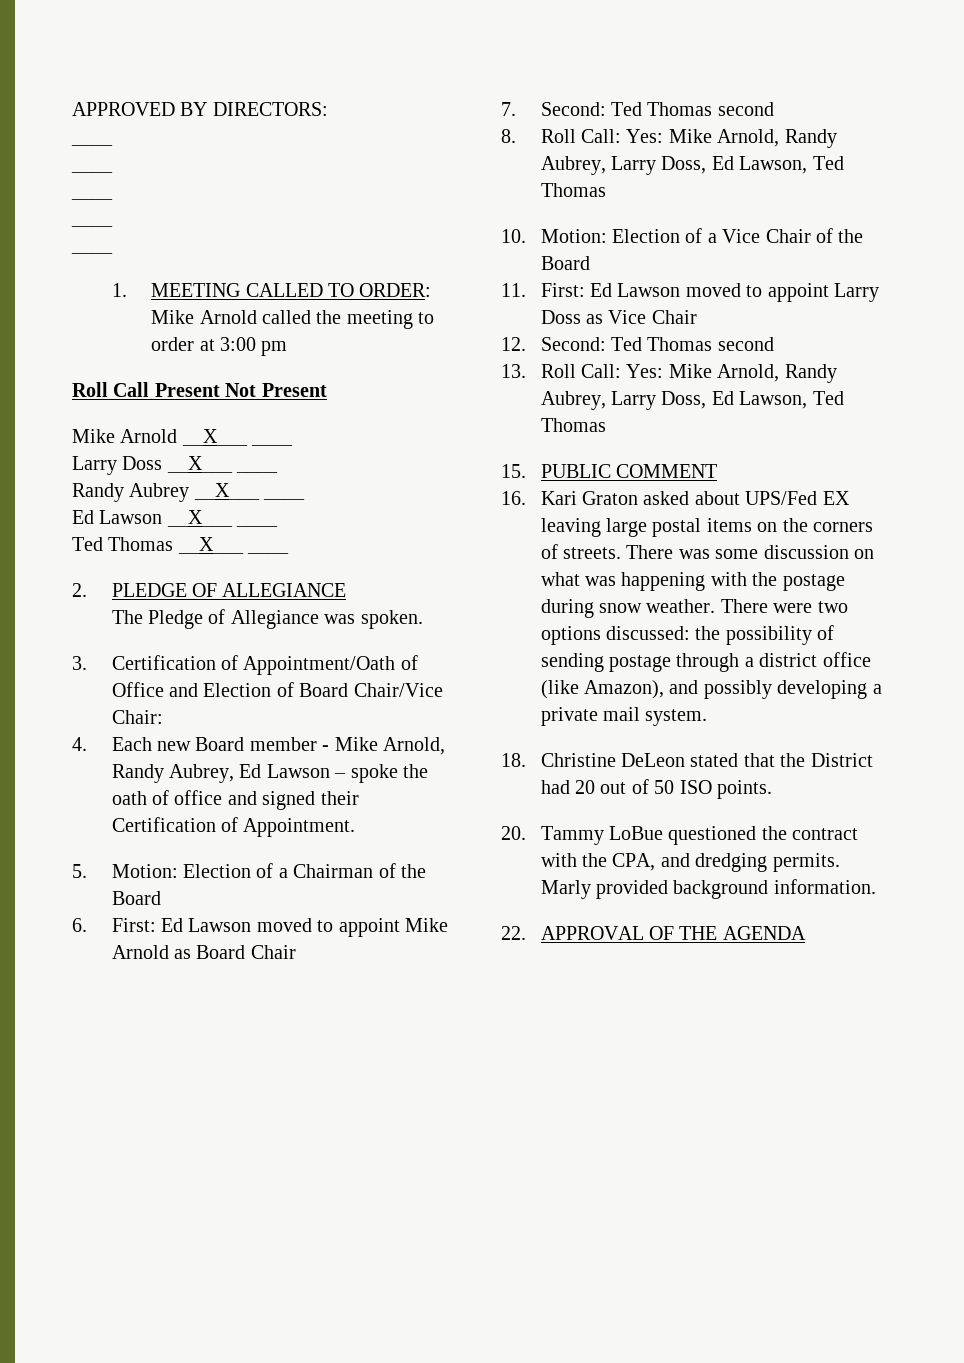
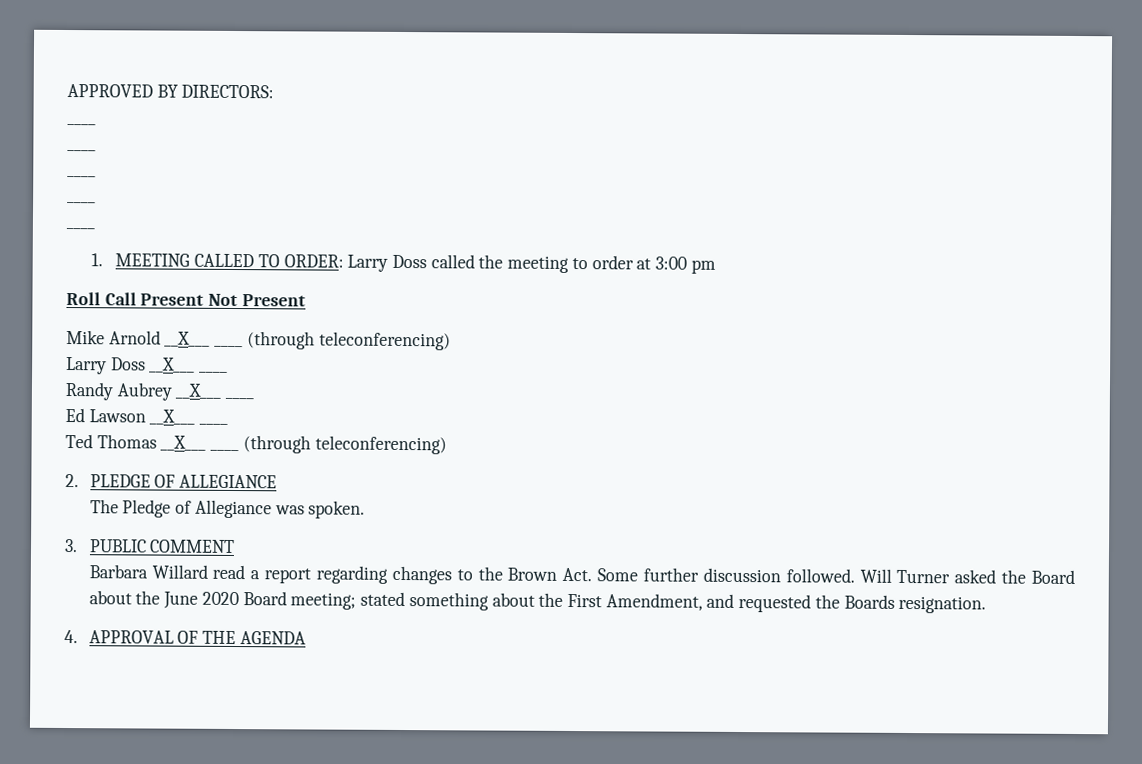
- 1. MEETING CALLED TO ORDER: Mike Arnold called the meeting to order at 3:00 pm
+ 1. MEETING CALLED TO ORDER: Larry Doss called the meeting to order at 3:00 pm
- Mike Arnold __X___ ____
+ Mike Arnold __X___ ____ (through teleconferencing)
- Ted Thomas __X___ ____
+ Ted Thomas __X___ ____ (through teleconferencing)
- 3. Certification of Appointment/Oath of Office and Election of Board Chair/Vice Chair:
- 4. Each new Board member - Mike Arnold, Randy Aubrey, Ed Lawson – spoke the oath of office and signed their Certification of Appointment.
- 5. Motion: Election of a Chairman of the Board
- 6. First: Ed Lawson moved to appoint Mike Arnold as Board Chair
- 7. Second: Ted Thomas second
- 8. Roll Call: Yes: Mike Arnold, Randy Aubrey, Larry Doss, Ed Lawson, Ted Thomas
- 10. Motion: Election of a Vice Chair of the Board
- 11. First: Ed Lawson moved to appoint Larry Doss as Vice Chair
- 12. Second: Ted Thomas second
- 13. Roll Call: Yes: Mike Arnold, Randy Aubrey, Larry Doss, Ed Lawson, Ted Thomas
- 15. PUBLIC COMMENT
- 16. Kari Graton asked about UPS/Fed EX leaving large postal items on the corners of streets. There was some discussion on what was happening with the postage during snow weather. There were two options discussed: the possibility of sending postage through a district office (like Amazon), and possibly developing a private mail system.
- 18. Christine DeLeon stated that the District had 20 out of 50 ISO points.
- 20. Tammy LoBue questioned the contract with the CPA, and dredging permits. Marly provided background information.
- 22. APPROVAL OF THE AGENDA
+ 3. PUBLIC COMMENT
+ Barbara Willard read a report regarding changes to the Brown Act. Some further discussion followed. Will Turner asked the Board about the June 2020 Board meeting; stated something about the First Amendment, and requested the Boards resignation.
+ 4. APPROVAL OF THE AGENDA

